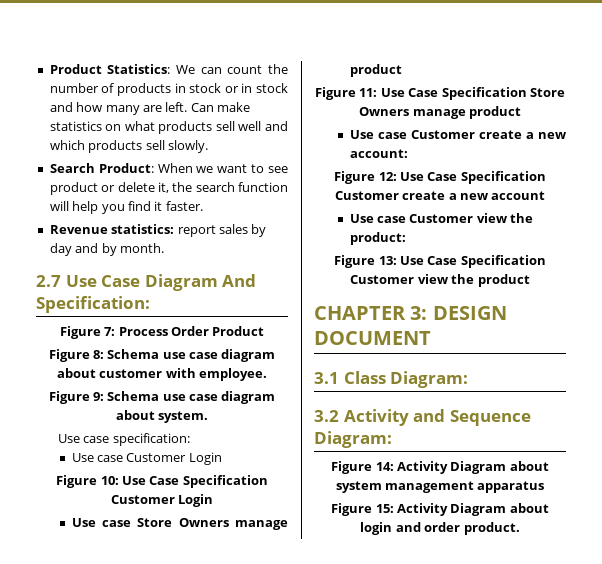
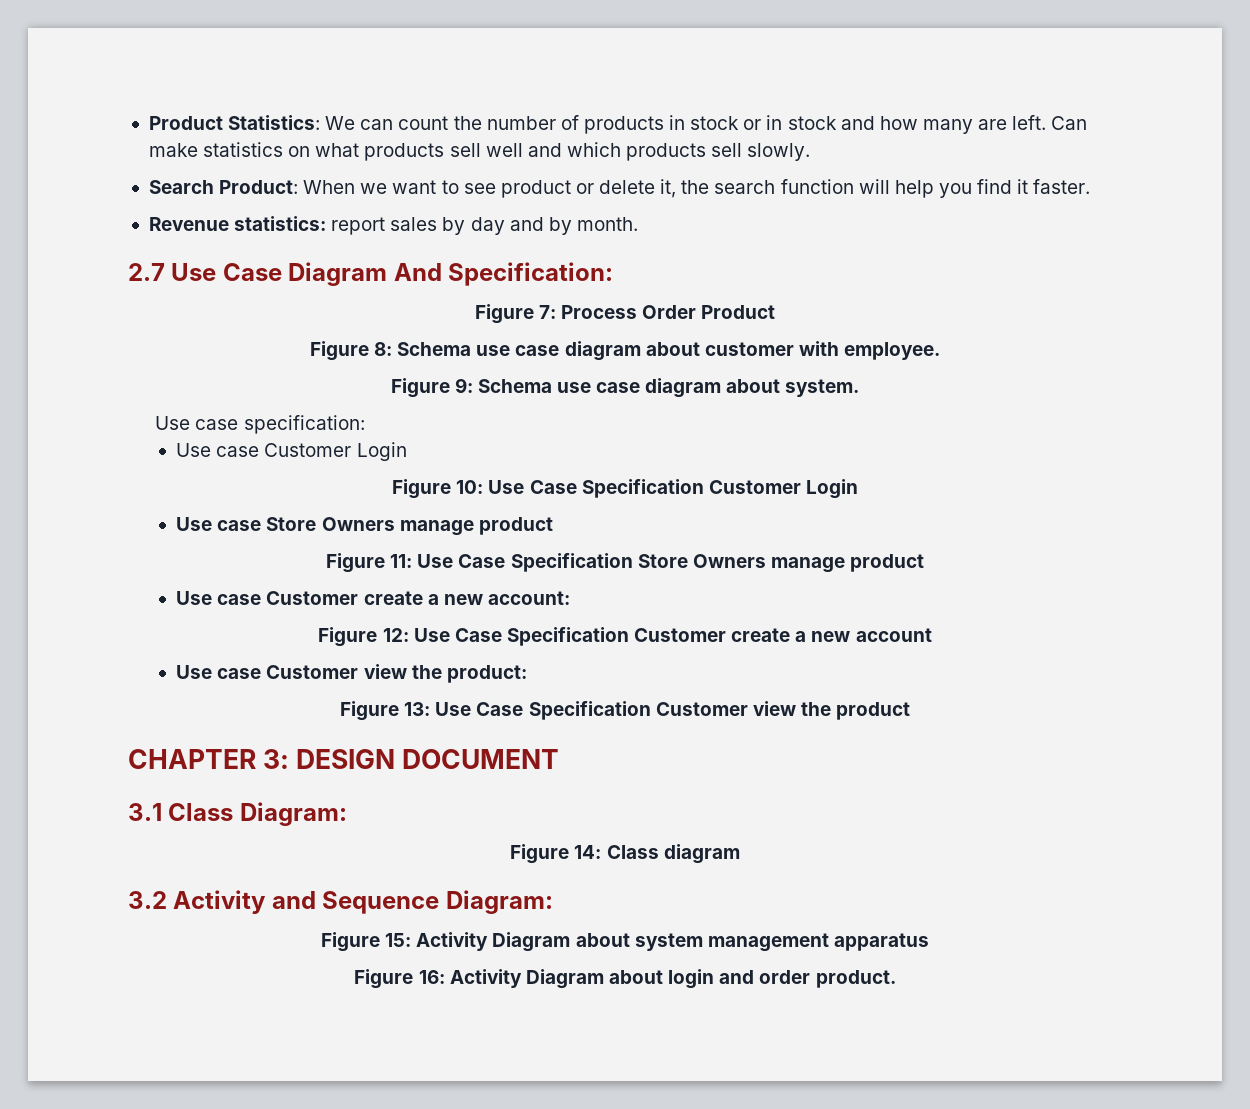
+ Figure 14: Class diagram
- Figure 14: Activity Diagram about system management apparatus
+ Figure 15: Activity Diagram about system management apparatus
- Figure 15: Activity Diagram about login and order product.
+ Figure 16: Activity Diagram about login and order product.

